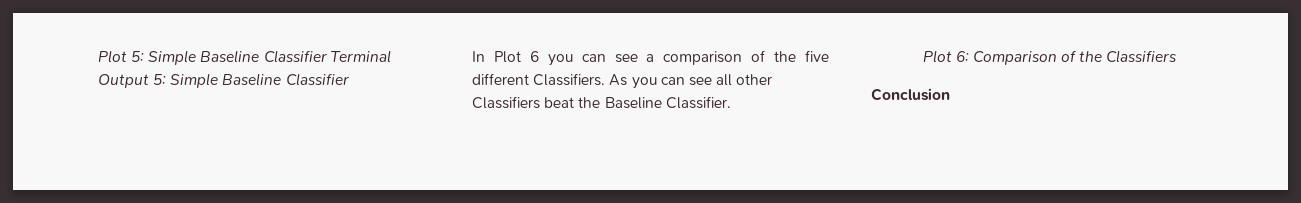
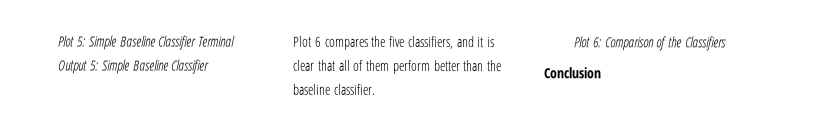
- In Plot 6 you can see a comparison of the five different Classifiers. As you can see all other Classifiers beat the Baseline Classifier.
+ Plot 6 compares the five classifiers, and it is clear that all of them perform better than the baseline classifier.

